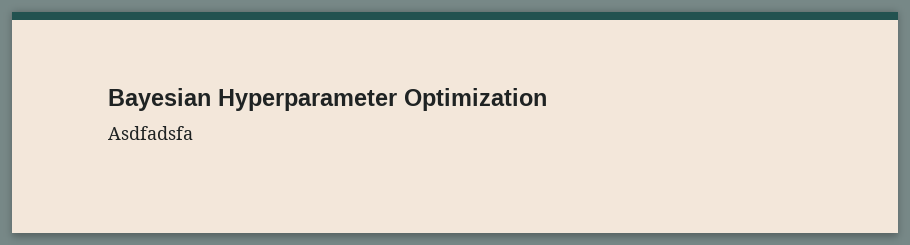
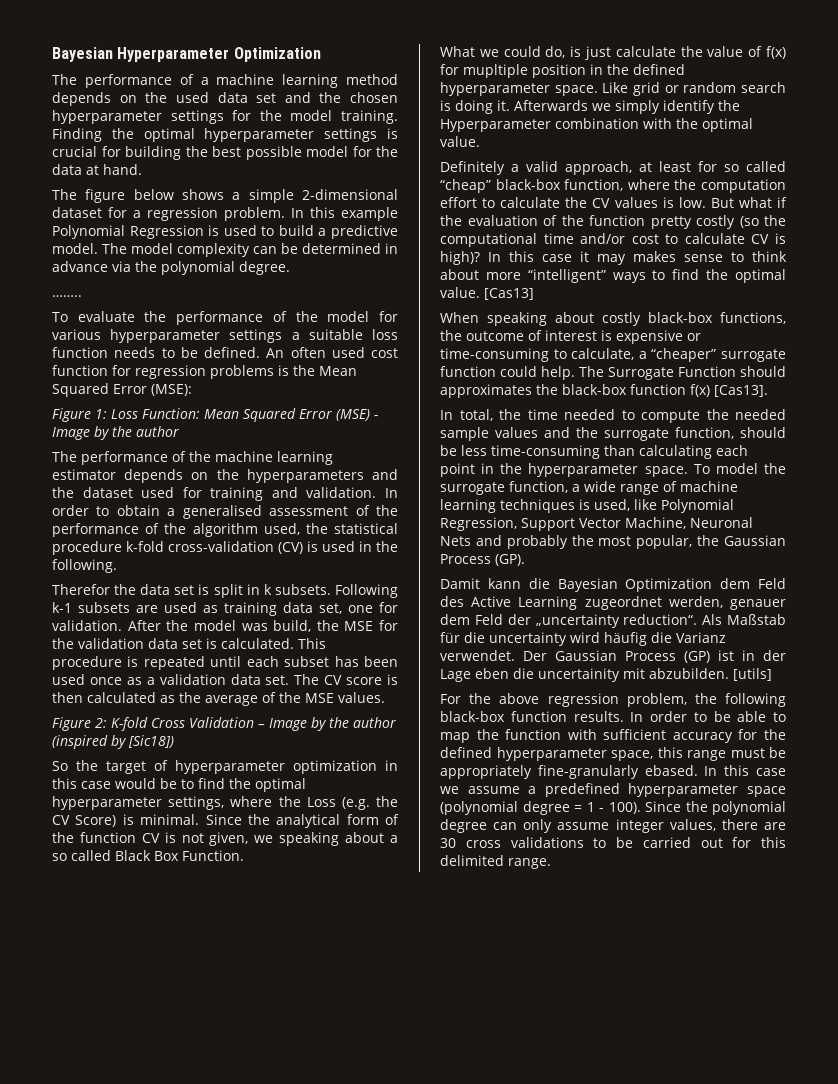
- Asdfadsfa
+ The performance of a machine learning method depends on the used data set and the chosen hyperparameter settings for the model training. Finding the optimal hyperparameter settings is crucial for building the best possible model for the data at hand.
+ The figure below shows a simple 2-dimensional dataset for a regression problem. In this example Polynomial Regression is used to build a predictive model. The model complexity can be determined in advance via the polynomial degree.
+ ……..
+ To evaluate the performance of the model for various hyperparameter settings a suitable loss function needs to be defined. An often used cost function for regression problems is the Mean Squared Error (MSE):
+ Figure 1: Loss Function: Mean Squared Error (MSE) - Image by the author
+ The performance of the machine learning estimator depends on the hyperparameters and the dataset used for training and validation. In order to obtain a generalised assessment of the performance of the algorithm used, the statistical procedure k-fold cross-validation (CV) is used in the following.
+ Therefor the data set is split in k subsets. Following k-1 subsets are used as training data set, one for validation. After the model was build, the MSE for the validation data set is calculated. This procedure is repeated until each subset has been used once as a validation data set. The CV score is then calculated as the average of the MSE values.
+ Figure 2: K-fold Cross Validation – Image by the author (inspired by [Sic18])
+ So the target of hyperparameter optimization in this case would be to find the optimal hyperparameter settings, where the Loss (e.g. the CV Score) is minimal. Since the analytical form of the function CV is not given, we speaking about a so called Black Box Function.
+ What we could do, is just calculate the value of f(x) for mupltiple position in the defined hyperparameter space. Like grid or random search is doing it. Afterwards we simply identify the Hyperparameter combination with the optimal value.
+ Definitely a valid approach, at least for so called “cheap” black-box function, where the computation effort to calculate the CV values is low. But what if the evaluation of the function pretty costly (so the computational time and/or cost to calculate CV is high)? In this case it may makes sense to think about more “intelligent” ways to find the optimal value. [Cas13]
+ When speaking about costly black-box functions, the outcome of interest is expensive or time-consuming to calculate, a “cheaper” surrogate function could help. The Surrogate Function should approximates the black-box function f(x) [Cas13].
+ In total, the time needed to compute the needed sample values and the surrogate function, should be less time-consuming than calculating each point in the hyperparameter space. To model the surrogate function, a wide range of machine learning techniques is used, like Polynomial Regression, Support Vector Machine, Neuronal Nets and probably the most popular, the Gaussian Process (GP).
+ Damit kann die Bayesian Optimization dem Feld des Active Learning zugeordnet werden, genauer dem Feld der „uncertainty reduction“. Als Maßstab für die uncertainty wird häufig die Varianz verwendet. Der Gaussian Process (GP) ist in der Lage eben die uncertainity mit abzubilden. [utils]
+ For the above regression problem, the following black-box function results. In order to be able to map the function with sufficient accuracy for the defined hyperparameter space, this range must be appropriately fine-granularly ebased. In this case we assume a predefined hyperparameter space (polynomial degree = 1 - 100). Since the polynomial degree can only assume integer values, there are 30 cross validations to be carried out for this delimited range.

